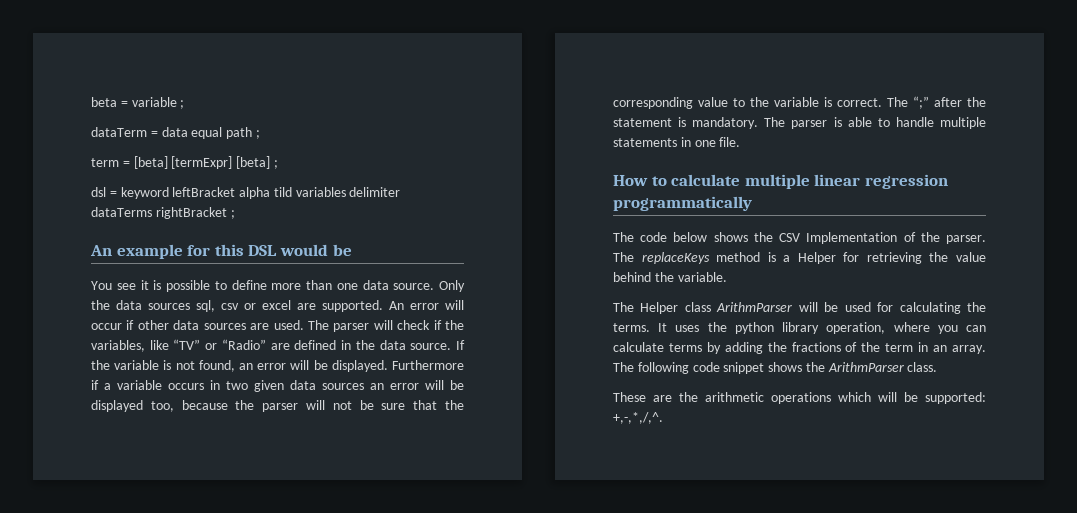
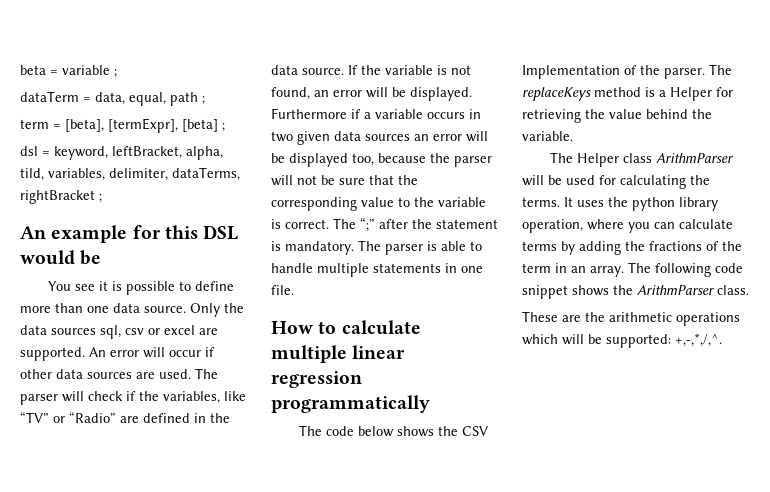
- dataTerm = data equal path ;
+ dataTerm = data, equal, path ;
- term = [beta] [termExpr] [beta] ;
+ term = [beta], [termExpr], [beta] ;
- dsl = keyword leftBracket alpha tild variables delimiter dataTerms rightBracket ;
+ dsl = keyword, leftBracket, alpha, tild, variables, delimiter, dataTerms, rightBracket ;

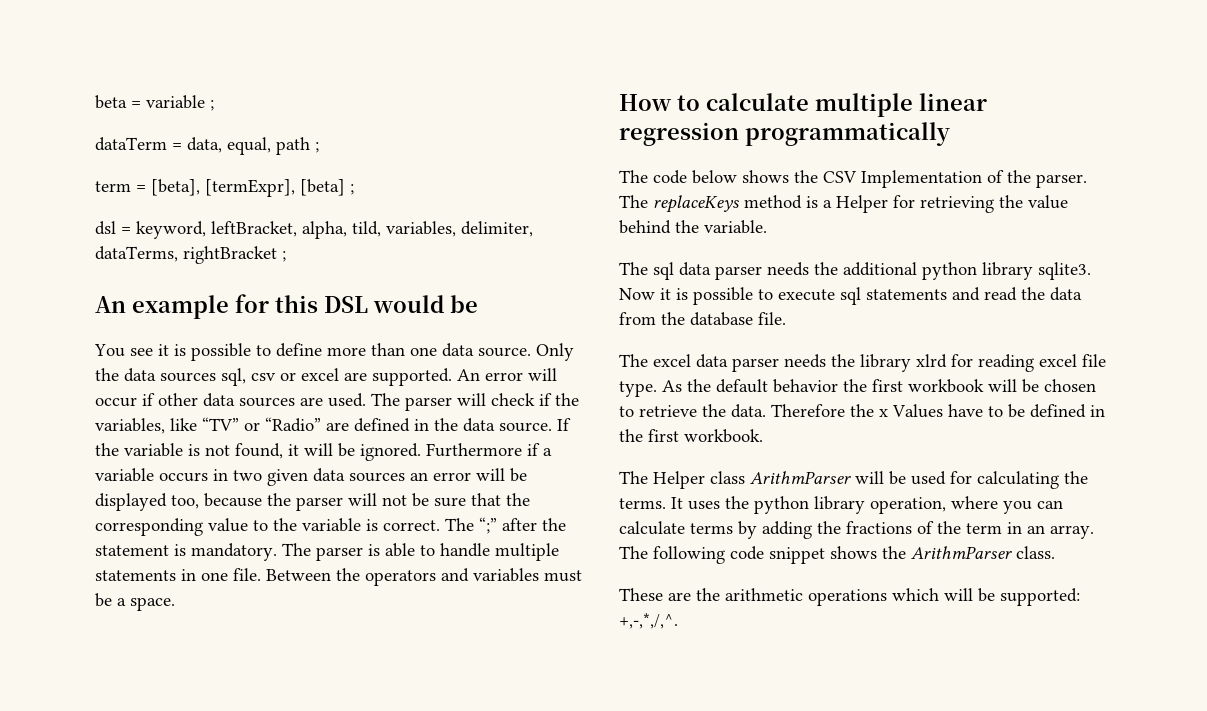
- If the variable is not found, an error will be displayed.
+ If the variable is not found, it will be ignored.
+ Between the operators and variables must be a space.
+ The sql data parser needs the additional python library sqlite3. Now it is possible to execute sql statements and read the data from the database file.
+ The excel data parser needs the library xlrd for reading excel file type. As the default behavior the first workbook will be chosen to retrieve the data. Therefore the x Values have to be defined in the first workbook.

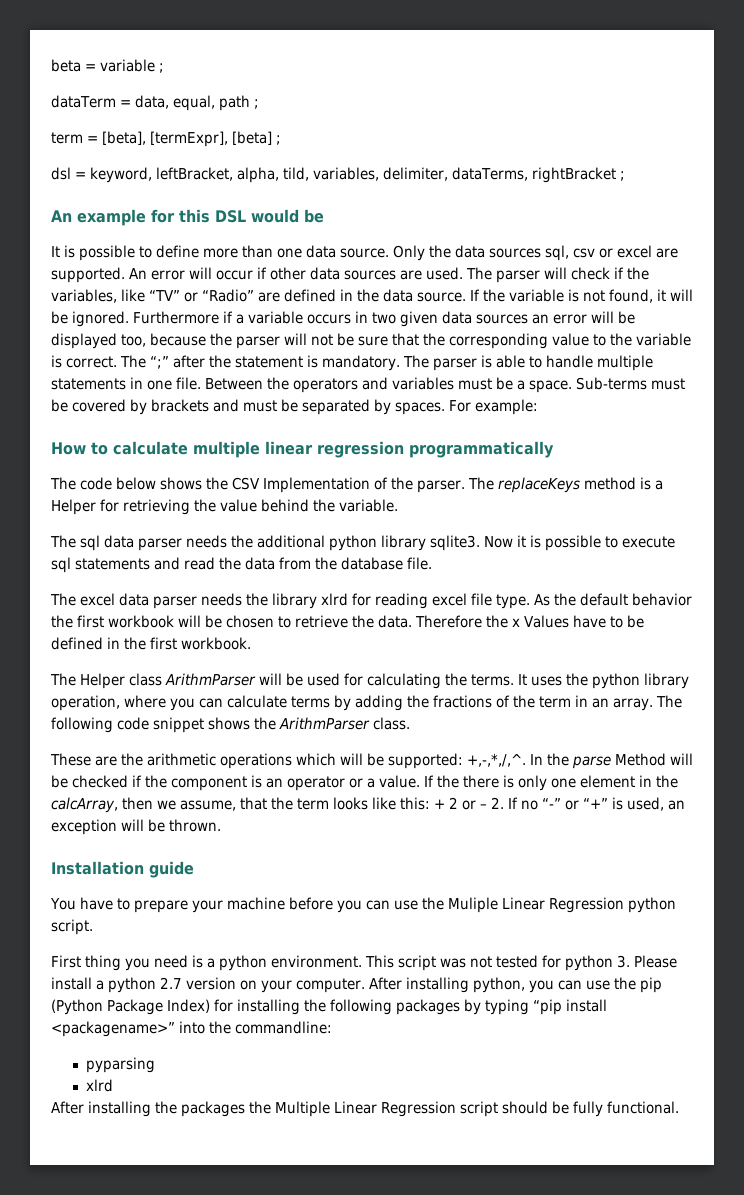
- You see it is possible to define more than one data source.
+ It is possible to define more than one data source.
+ Sub-terms must be covered by brackets and must be separated by spaces. For example:
+ In the parse Method will be checked if the component is an operator or a value. If the there is only one element in the calcArray, then we assume, that the term looks like this: + 2 or – 2. If no “-” or “+” is used, an exception will be thrown.
+ Installation guide
+ You have to prepare your machine before you can use the Muliple Linear Regression python script.
+ First thing you need is a python environment. This script was not tested for python 3. Please install a python 2.7 version on your computer. After installing python, you can use the pip (Python Package Index) for installing the following packages by typing “pip install <packagename>” into the commandline:
+ pyparsing
+ xlrd
+ After installing the packages the Multiple Linear Regression script should be fully functional.

